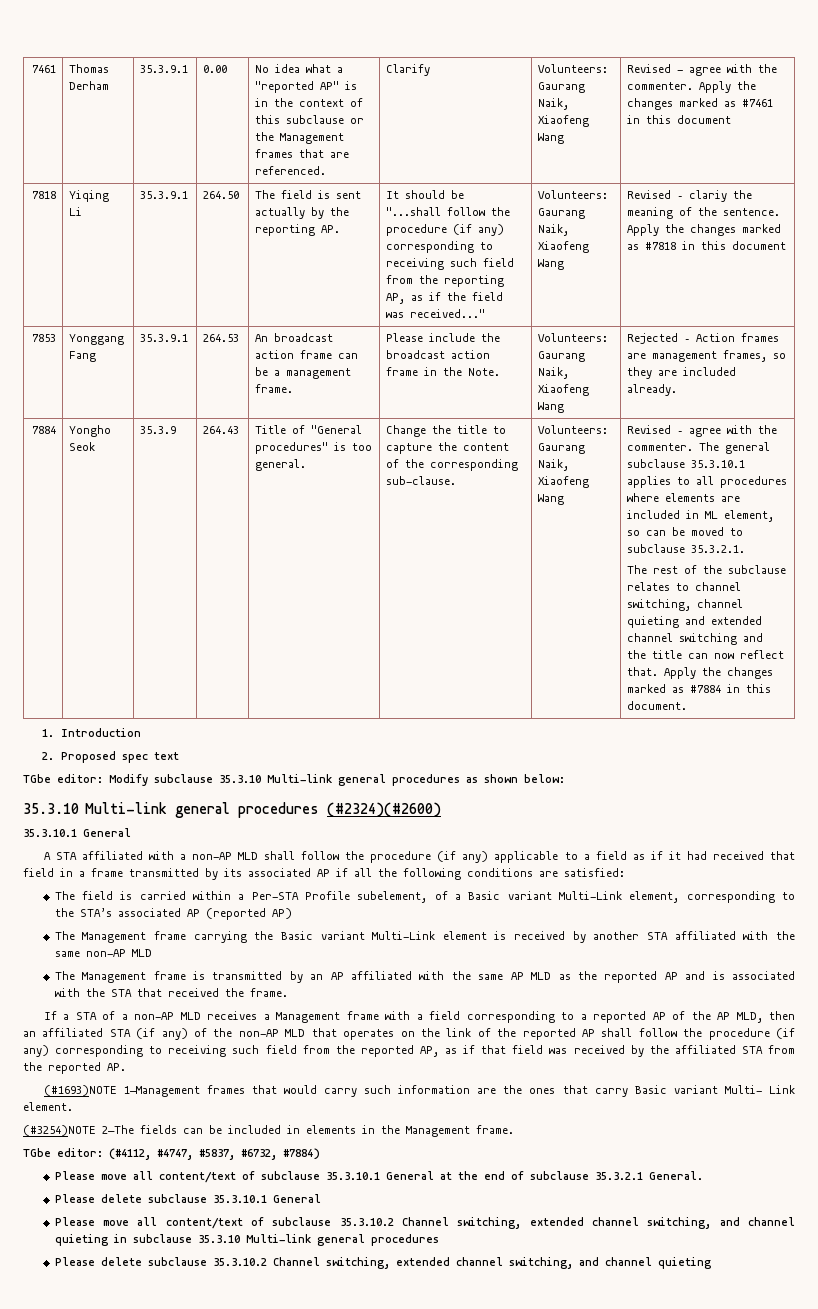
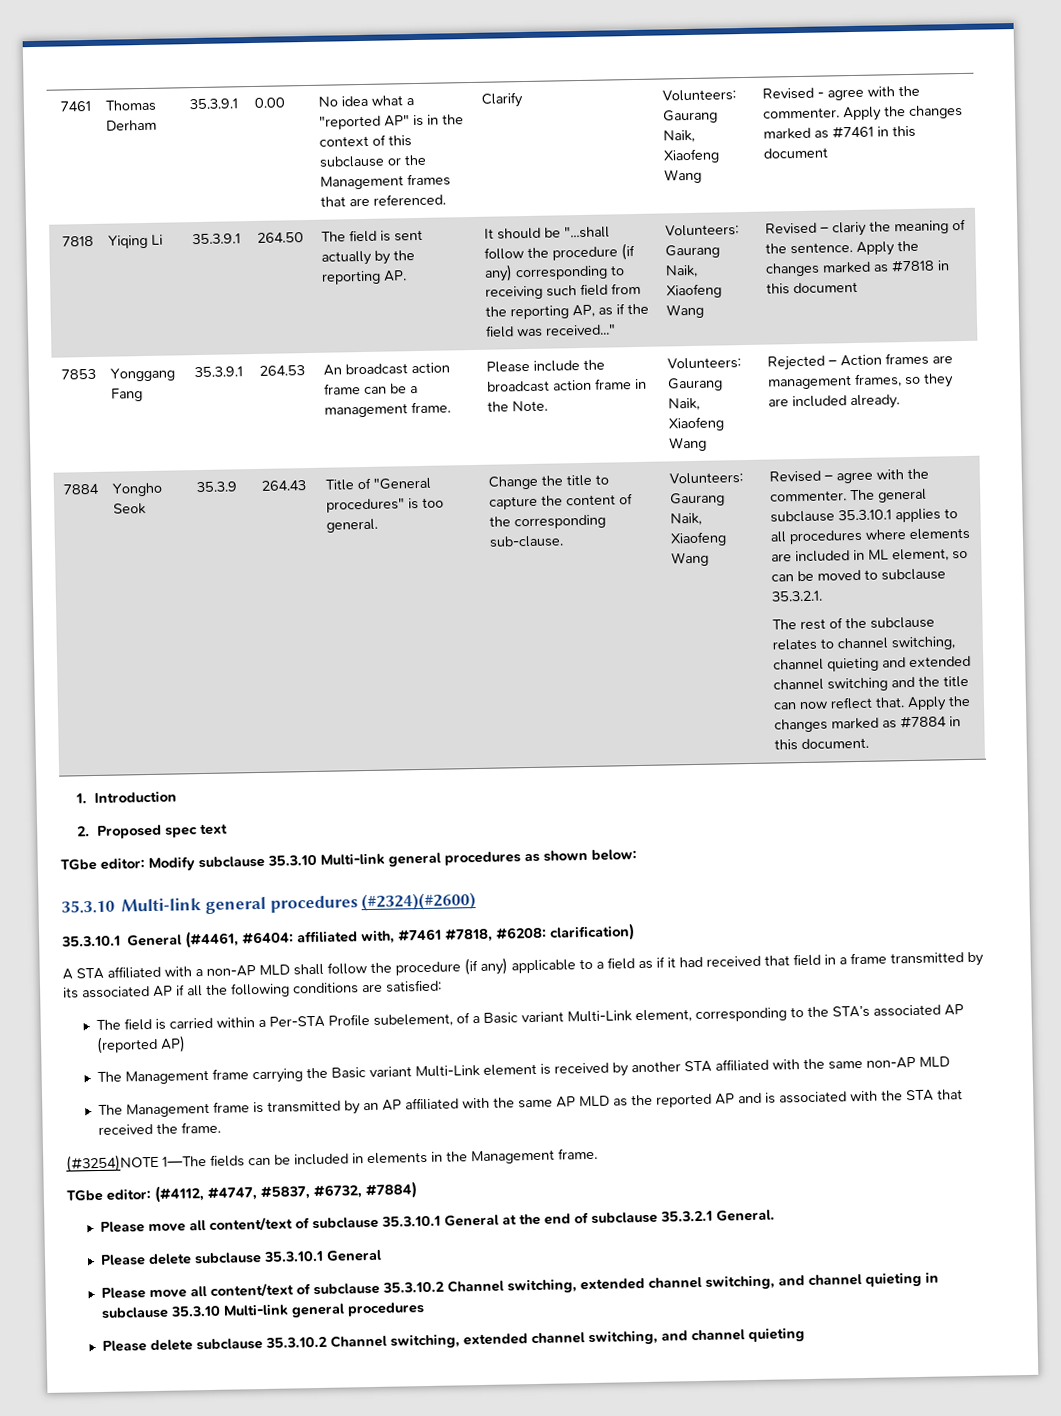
  35.3.10 Multi-link general procedures (#2324)(#2600)
- 35.3.10.1 General
+ 35.3.10.1 General (#4461, #6404: affiliated with, #7461 #7818, #6208: clarification)
- If a STA of a non-AP MLD receives a Management frame with a field corresponding to a reported AP of the AP MLD, then an affiliated STA (if any) of the non-AP MLD that operates on the link of the reported AP shall follow the procedure (if any) corresponding to receiving such field from the reported AP, as if that field was received by the affiliated STA from the reported AP.
- (#1693)NOTE 1—Management frames that would carry such information are the ones that carry Basic variant Multi- Link element.
- (#3254)NOTE 2—The fields can be included in elements in the Management frame.
+ (#3254)NOTE 1—The fields can be included in elements in the Management frame.

